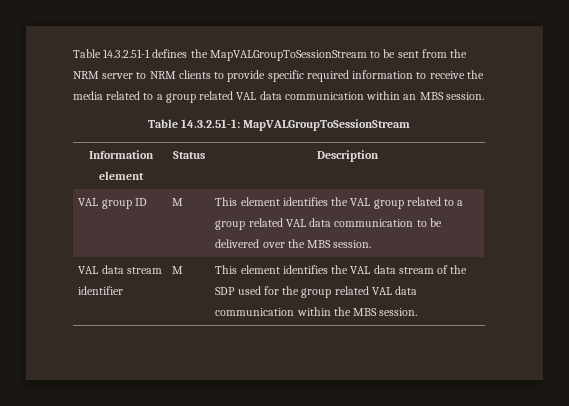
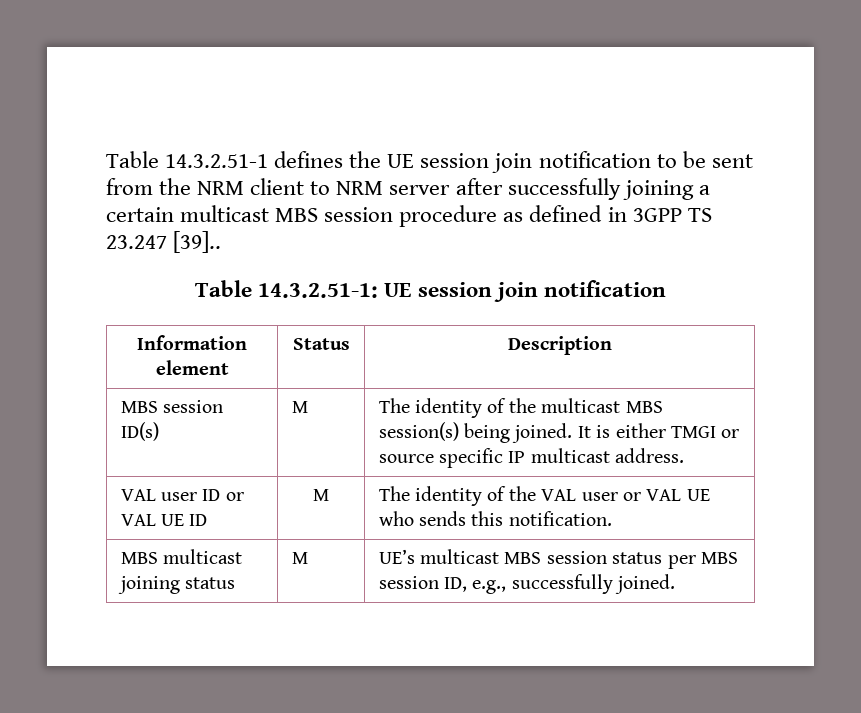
- Table 14.3.2.51-1 defines the MapVALGroupToSessionStream to be sent from the NRM server to NRM clients to provide specific required information to receive the media related to a group related VAL data communication within an MBS session.
- Table 14.3.2.51-1: MapVALGroupToSessionStream
+ Table 14.3.2.51-1 defines the UE session join notification to be sent from the NRM client to NRM server after successfully joining a certain multicast MBS session procedure as defined in 3GPP TS 23.247 [39]..
+ Table 14.3.2.51-1: UE session join notification
  Information element | Status | Description
- VAL group ID | M | This element identifies the VAL group related to a group related VAL data communication to be delivered over the MBS session.
- VAL data stream identifier | M | This element identifies the VAL data stream of the SDP used for the group related VAL data communication within the MBS session.
+ MBS session ID(s) | M | The identity of the multicast MBS session(s) being joined. It is either TMGI or source specific IP multicast address.
+ VAL user ID or VAL UE ID | M | The identity of the VAL user or VAL UE who sends this notification.
+ MBS multicast joining status | M | UE’s multicast MBS session status per MBS session ID, e.g., successfully joined.

